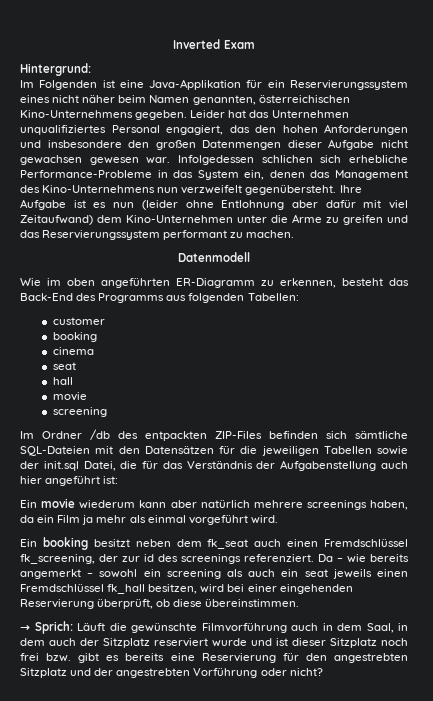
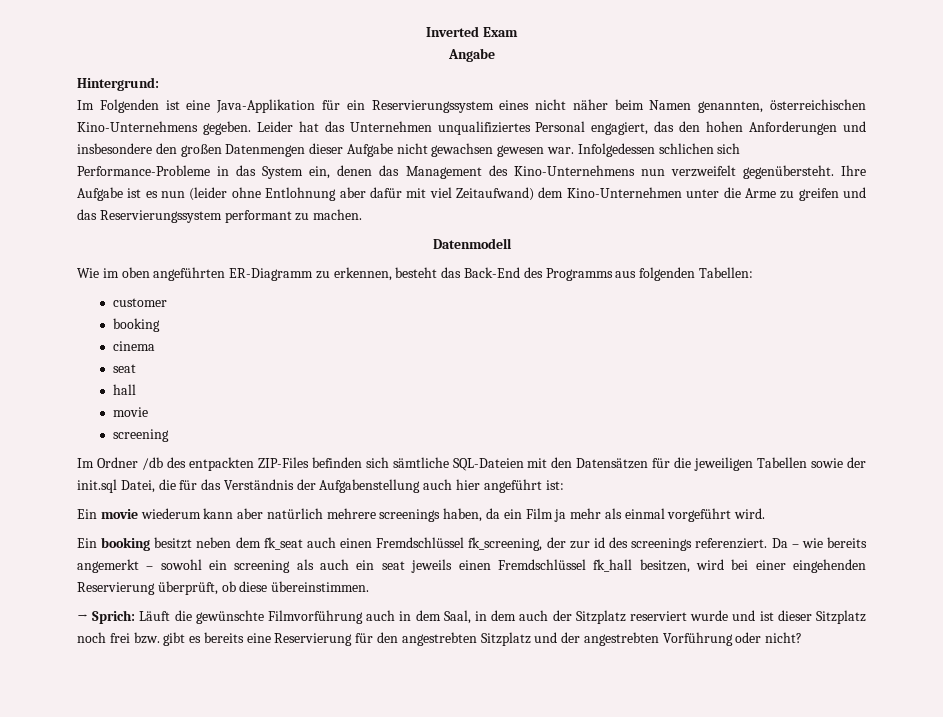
+ Angabe
- Infolgedessen schlichen sich erhebliche Performance-Probleme in das System ein, denen das Management des Kino-Unternehmens nun verzweifelt gegenübersteht.
+ Infolgedessen schlichen sich Performance-Probleme in das System ein, denen das Management des Kino-Unternehmens nun verzweifelt gegenübersteht.

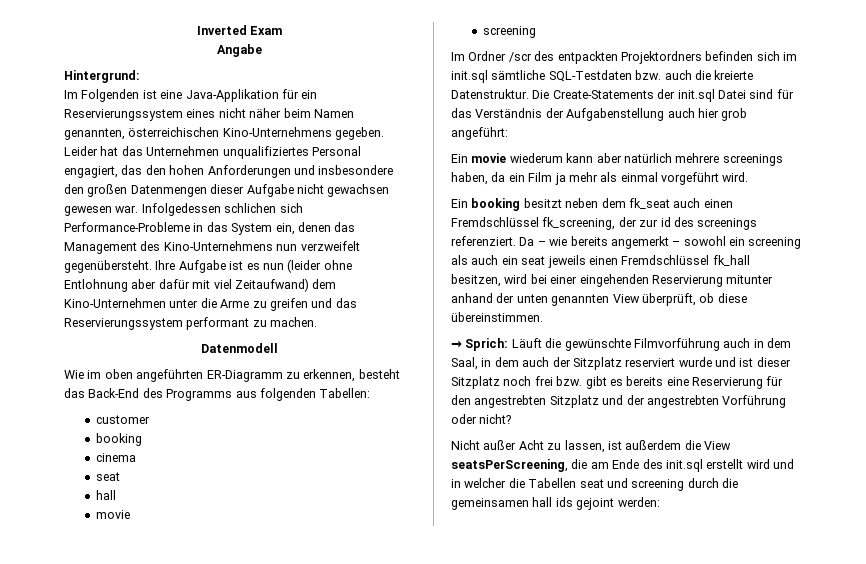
- Im Ordner /db des entpackten ZIP-Files befinden sich sämtliche SQL-Dateien mit den Datensätzen für die jeweiligen Tabellen sowie der init.sql Datei, die für das Verständnis der Aufgabenstellung auch hier angeführt ist:
+ Im Ordner /scr des entpackten Projektordners befinden sich im init.sql sämtliche SQL-Testdaten bzw. auch die kreierte Datenstruktur. Die Create-Statements der init.sql Datei sind für das Verständnis der Aufgabenstellung auch hier grob angeführt:
- Da – wie bereits angemerkt – sowohl ein screening als auch ein seat jeweils einen Fremdschlüssel fk_hall besitzen, wird bei einer eingehenden Reservierung überprüft, ob diese übereinstimmen.
+ Da – wie bereits angemerkt – sowohl ein screening als auch ein seat jeweils einen Fremdschlüssel fk_hall besitzen, wird bei einer eingehenden Reservierung mitunter anhand der unten genannten View überprüft, ob diese übereinstimmen.
+ Nicht außer Acht zu lassen, ist außerdem die View seatsPerScreening, die am Ende des init.sql erstellt wird und in welcher die Tabellen seat und screening durch die gemeinsamen hall ids gejoint werden:

